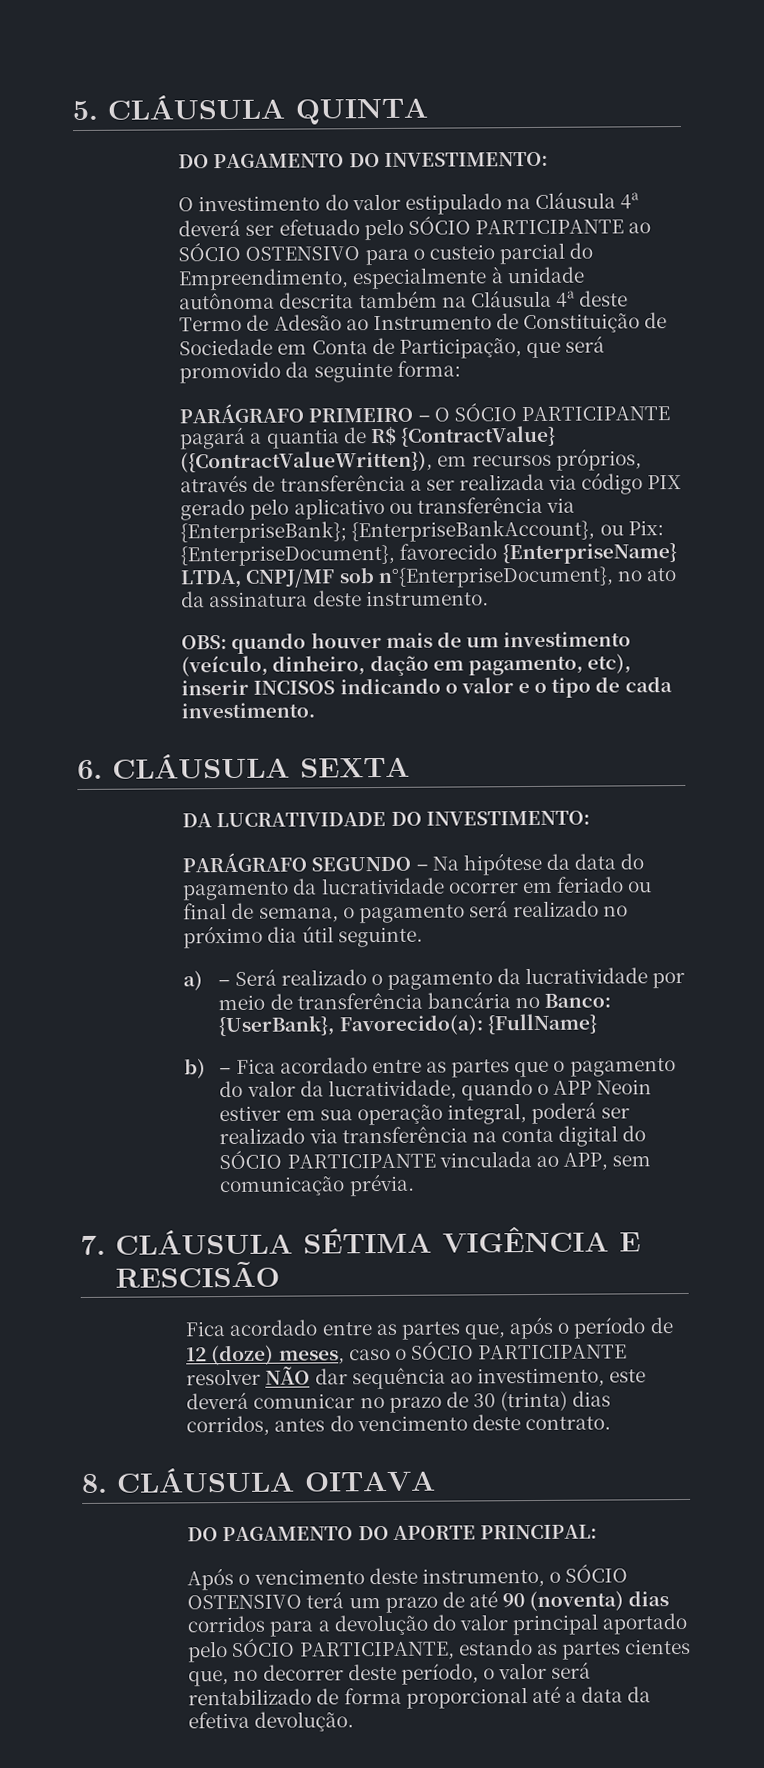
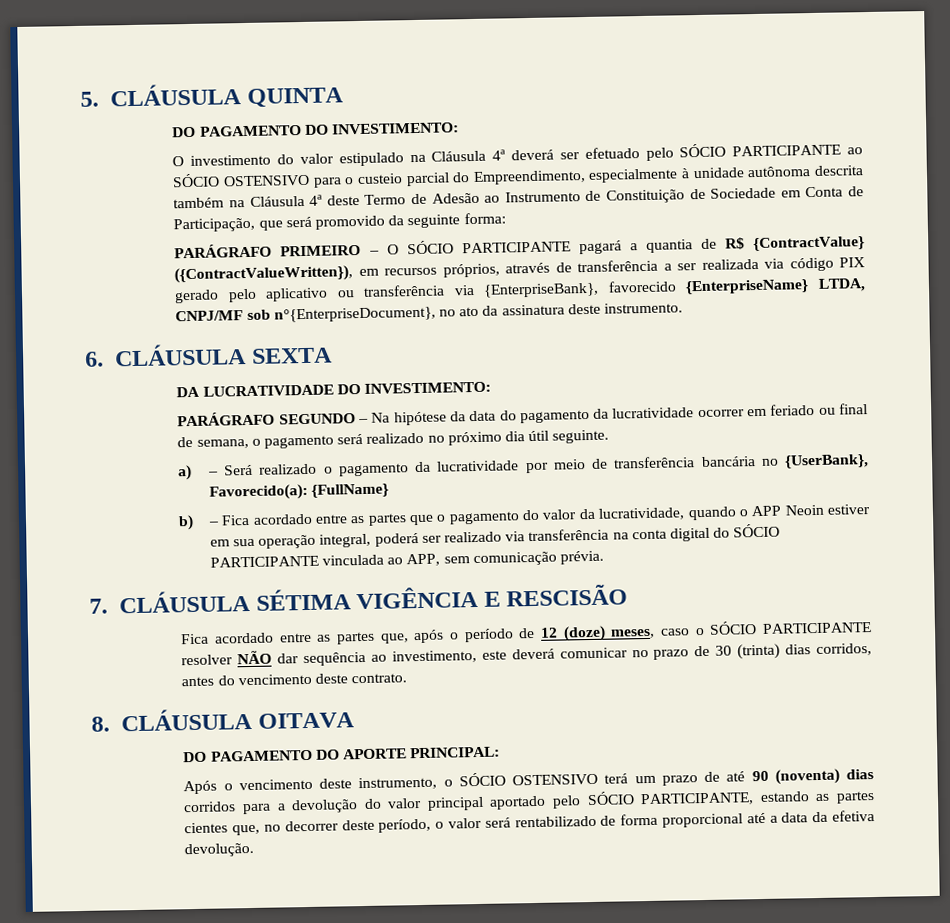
- PARÁGRAFO PRIMEIRO – O SÓCIO PARTICIPANTE pagará a quantia de R$ {ContractValue} ({ContractValueWritten}), em recursos próprios, através de transferência a ser realizada via código PIX gerado pelo aplicativo ou transferência via {EnterpriseBank}; {EnterpriseBankAccount}, ou Pix: {EnterpriseDocument}, favorecido {EnterpriseName} LTDA, CNPJ/MF sob n°{EnterpriseDocument}, no ato da assinatura deste instrumento.
+ PARÁGRAFO PRIMEIRO – O SÓCIO PARTICIPANTE pagará a quantia de R$ {ContractValue} ({ContractValueWritten}), em recursos próprios, através de transferência a ser realizada via código PIX gerado pelo aplicativo ou transferência via {EnterpriseBank}, favorecido {EnterpriseName} LTDA, CNPJ/MF sob n°{EnterpriseDocument}, no ato da assinatura deste instrumento.
- OBS: quando houver mais de um investimento (veículo, dinheiro, dação em pagamento, etc), inserir INCISOS indicando o valor e o tipo de cada investimento.
- a) – Será realizado o pagamento da lucratividade por meio de transferência bancária no Banco: {UserBank}, Favorecido(a): {FullName}
+ a) – Será realizado o pagamento da lucratividade por meio de transferência bancária no {UserBank}, Favorecido(a): {FullName}

